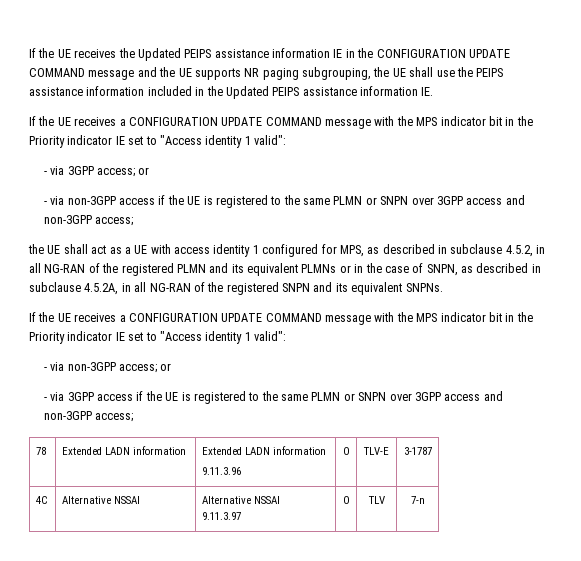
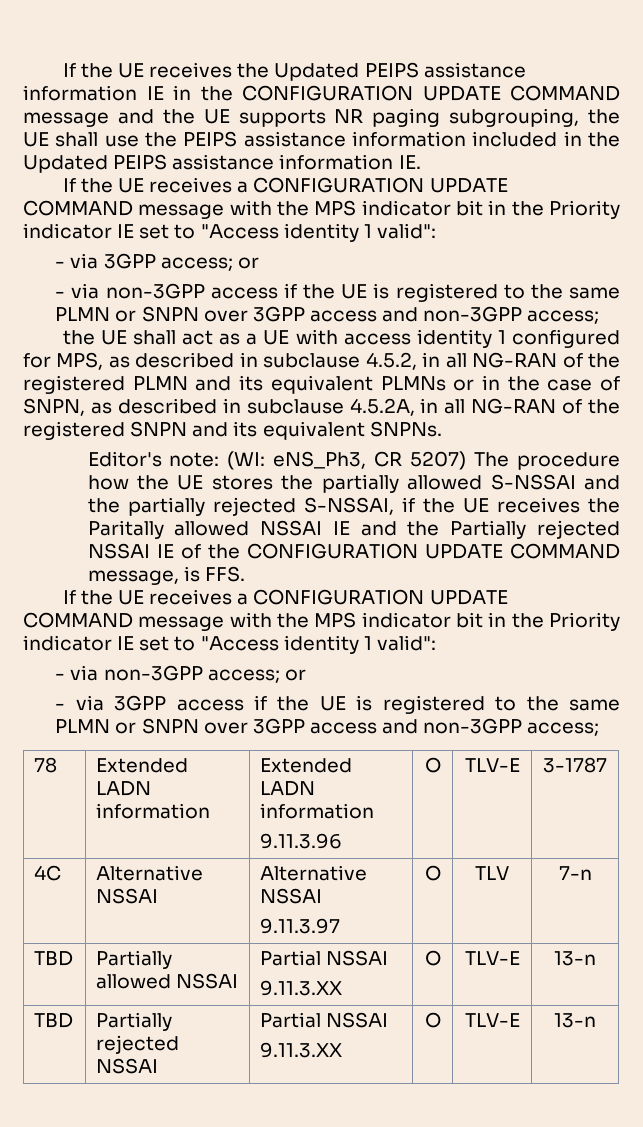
+ Editor's note: (WI: eNS_Ph3, CR 5207) The procedure how the UE stores the partially allowed S-NSSAI and the partially rejected S-NSSAI, if the UE receives the Paritally allowed NSSAI IE and the Partially rejected NSSAI IE of the CONFIGURATION UPDATE COMMAND message, is FFS.
+ TBD | Partially allowed NSSAI | Partial NSSAI
+ 9.11.3.XX | O | TLV-E | 13-n
+ TBD | Partially rejected NSSAI | Partial NSSAI
+ 9.11.3.XX | O | TLV-E | 13-n

